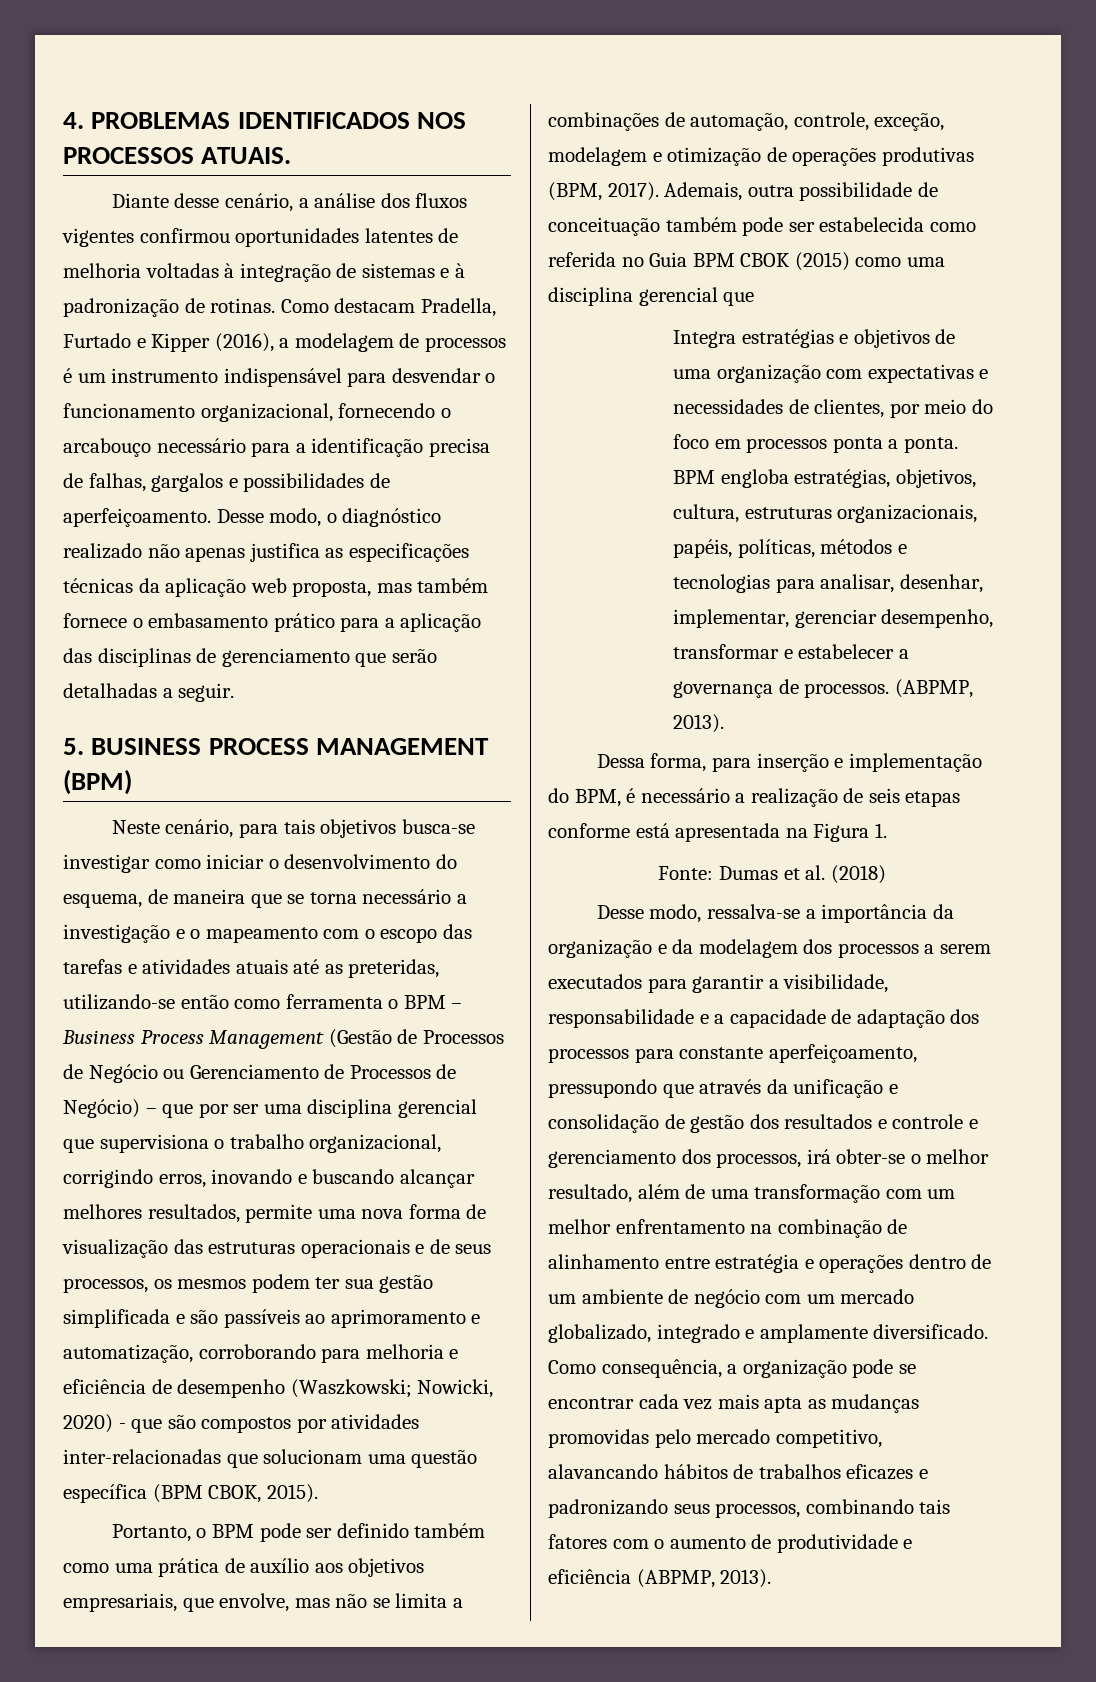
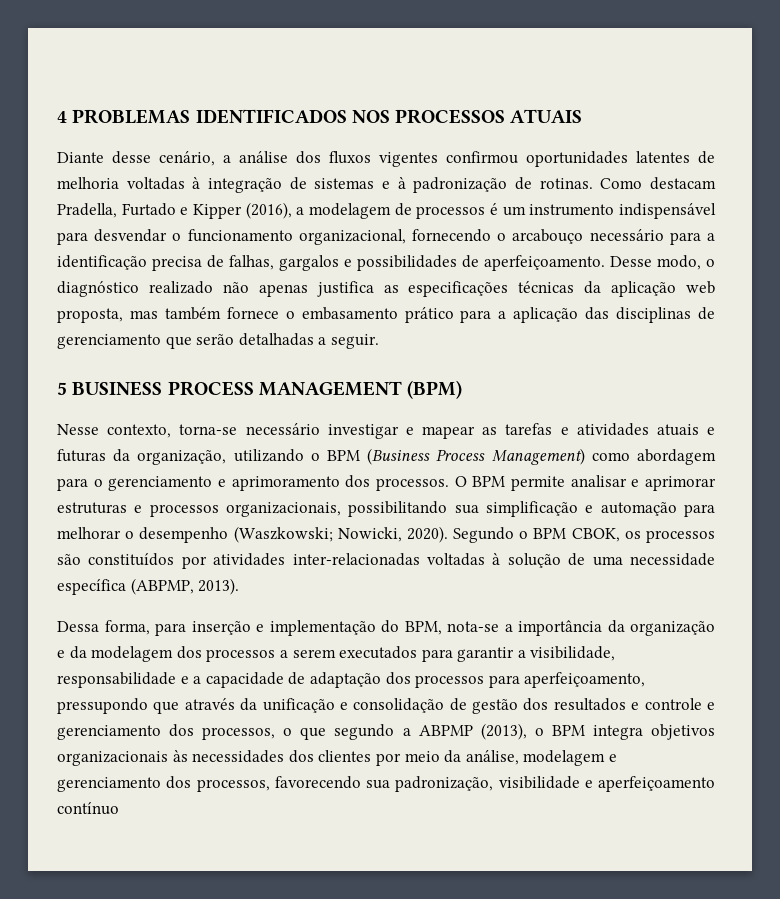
- 4. PROBLEMAS IDENTIFICADOS NOS PROCESSOS ATUAIS.
+ 4 PROBLEMAS IDENTIFICADOS NOS PROCESSOS ATUAIS
- 5. BUSINESS PROCESS MANAGEMENT (BPM)
+ 5 BUSINESS PROCESS MANAGEMENT (BPM)
- Neste cenário, para tais objetivos busca-se investigar como iniciar o desenvolvimento do esquema, de maneira que se torna necessário a investigação e o mapeamento com o escopo das tarefas e atividades atuais até as preteridas, utilizando-se então como ferramenta o BPM – Business Process Management (Gestão de Processos de Negócio ou Gerenciamento de Processos de Negócio) – que por ser uma disciplina gerencial que supervisiona o trabalho organizacional, corrigindo erros, inovando e buscando alcançar melhores resultados, permite uma nova forma de visualização das estruturas operacionais e de seus processos, os mesmos podem ter sua gestão simplificada e são passíveis ao aprimoramento e automatização, corroborando para melhoria e eficiência de desempenho (Waszkowski; Nowicki, 2020) - que são compostos por atividades inter-relacionadas que solucionam uma questão específica (BPM CBOK, 2015).
- Portanto, o BPM pode ser definido também como uma prática de auxílio aos objetivos empresariais, que envolve, mas não se limita a combinações de automação, controle, exceção, modelagem e otimização de operações produtivas (BPM, 2017). Ademais, outra possibilidade de conceituação também pode ser estabelecida como referida no Guia BPM CBOK (2015) como uma disciplina gerencial que
- Integra estratégias e objetivos de uma organização com expectativas e necessidades de clientes, por meio do foco em processos ponta a ponta. BPM engloba estratégias, objetivos, cultura, estruturas organizacionais, papéis, políticas, métodos e tecnologias para analisar, desenhar, implementar, gerenciar desempenho, transformar e estabelecer a governança de processos. (ABPMP, 2013).
+ Nesse contexto, torna-se necessário investigar e mapear as tarefas e atividades atuais e futuras da organização, utilizando o BPM (Business Process Management) como abordagem para o gerenciamento e aprimoramento dos processos. O BPM permite analisar e aprimorar estruturas e processos organizacionais, possibilitando sua simplificação e automação para melhorar o desempenho (Waszkowski; Nowicki, 2020). Segundo o BPM CBOK, os processos são constituídos por atividades inter-relacionadas voltadas à solução de uma necessidade específica (ABPMP, 2013).
- Dessa forma, para inserção e implementação do BPM, é necessário a realização de seis etapas conforme está apresentada na Figura 1.
- Fonte: Dumas et al. (2018)
- Desse modo, ressalva-se a importância da organização e da modelagem dos processos a serem executados para garantir a visibilidade, responsabilidade e a capacidade de adaptação dos processos para constante aperfeiçoamento, pressupondo que através da unificação e consolidação de gestão dos resultados e controle e gerenciamento dos processos, irá obter-se o melhor resultado, além de uma transformação com um melhor enfrentamento na combinação de alinhamento entre estratégia e operações dentro de um ambiente de negócio com um mercado globalizado, integrado e amplamente diversificado. Como consequência, a organização pode se encontrar cada vez mais apta as mudanças promovidas pelo mercado competitivo, alavancando hábitos de trabalhos eficazes e padronizando seus processos, combinando tais fatores com o aumento de produtividade e eficiência (ABPMP, 2013).
+ Dessa forma, para inserção e implementação do BPM, nota-se a importância da organização e da modelagem dos processos a serem executados para garantir a visibilidade, responsabilidade e a capacidade de adaptação dos processos para aperfeiçoamento, pressupondo que através da unificação e consolidação de gestão dos resultados e controle e gerenciamento dos processos, o que segundo a ABPMP (2013), o BPM integra objetivos organizacionais às necessidades dos clientes por meio da análise, modelagem e gerenciamento dos processos, favorecendo sua padronização, visibilidade e aperfeiçoamento contínuo

